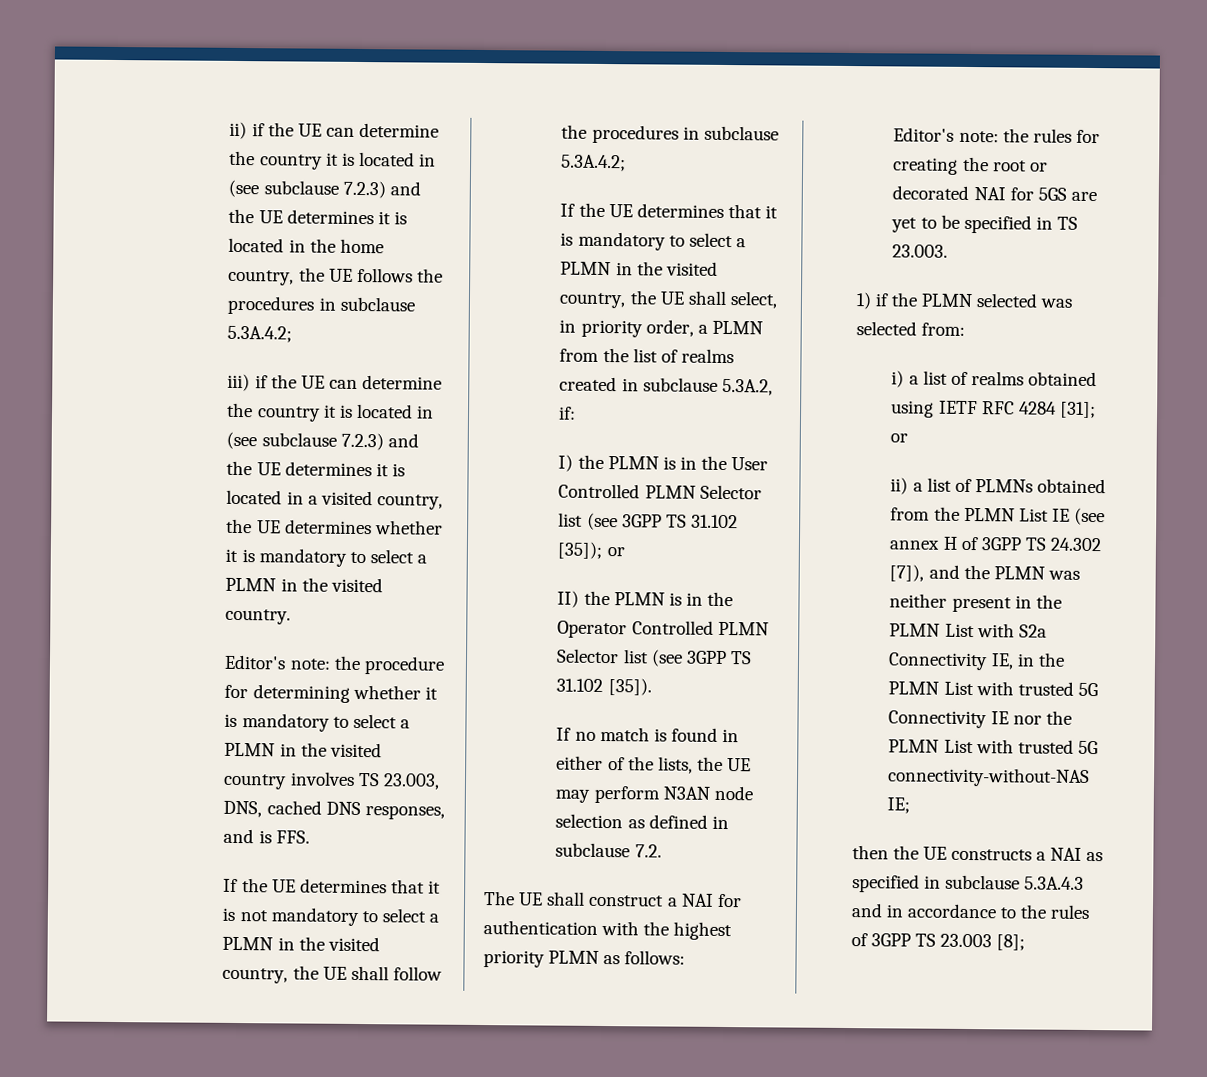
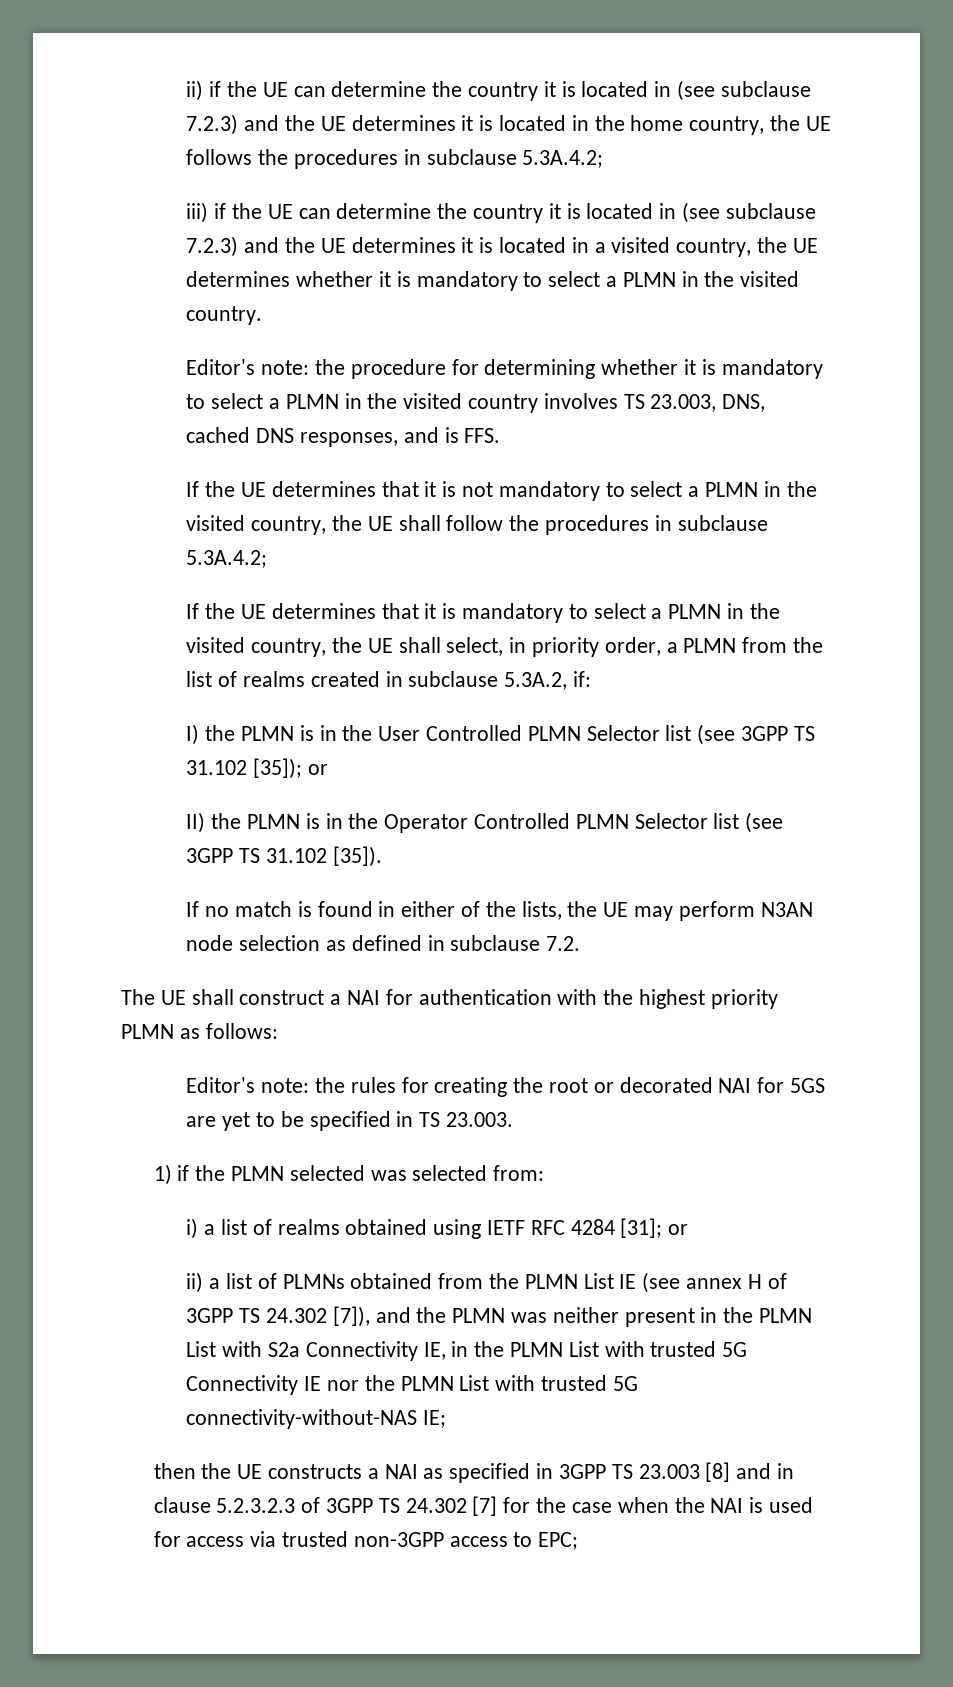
- then the UE constructs a NAI as specified in subclause 5.3A.4.3 and in accordance to the rules of 3GPP TS 23.003 [8];
+ then the UE constructs a NAI as specified in 3GPP TS 23.003 [8] and in clause 5.2.3.2.3 of 3GPP TS 24.302 [7] for the case when the NAI is used for access via trusted non-3GPP access to EPC;

